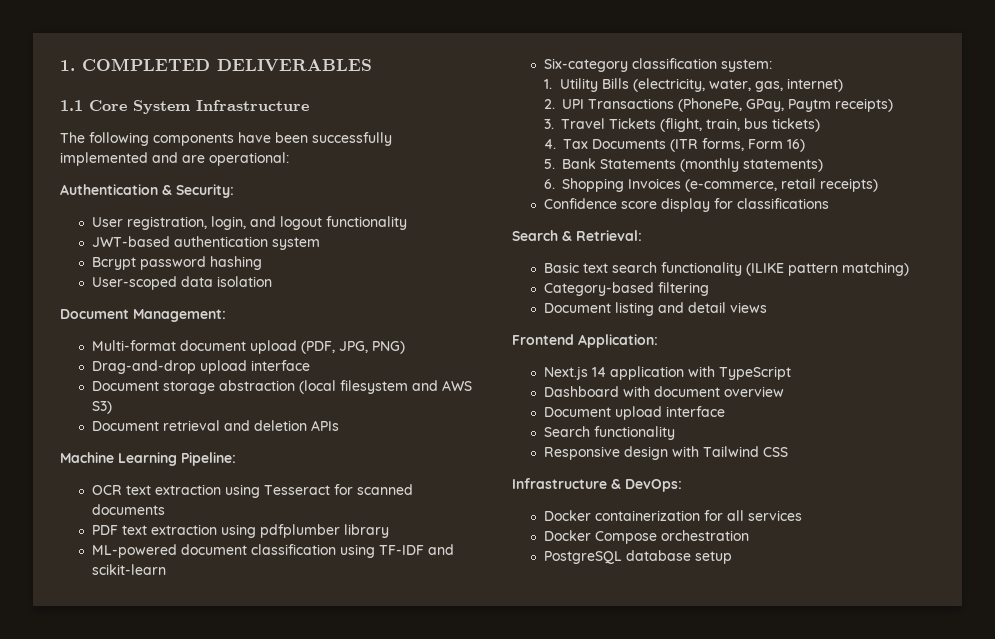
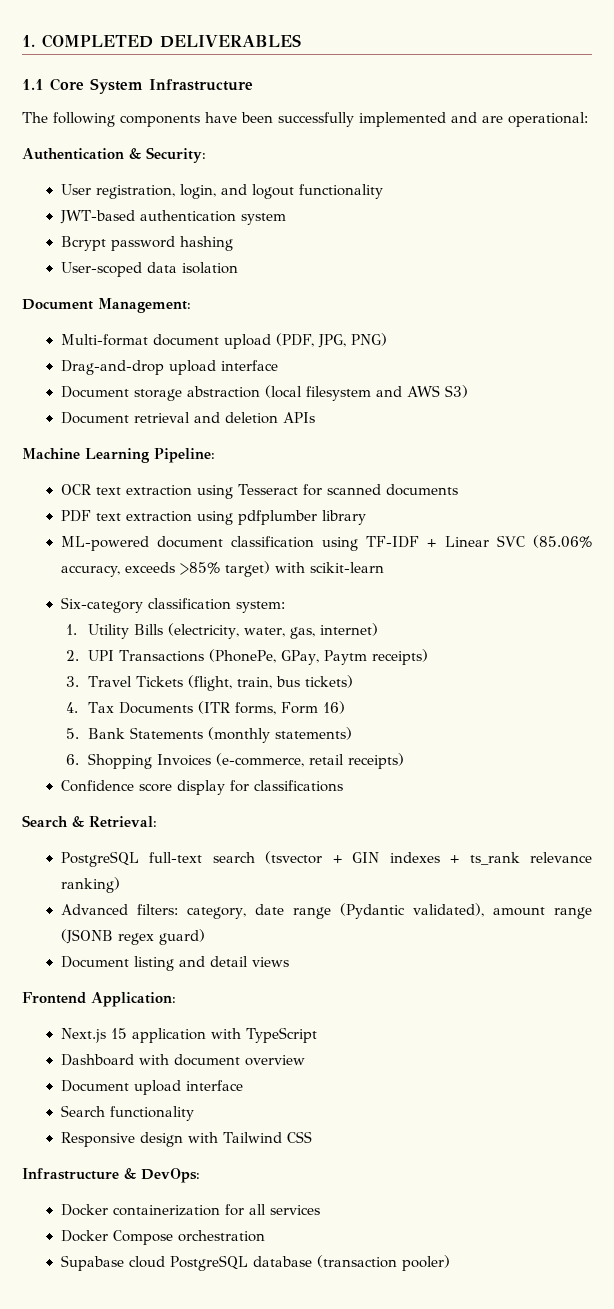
- ML-powered document classification using TF-IDF and scikit-learn
+ ML-powered document classification using TF-IDF + Linear SVC (85.06% accuracy, exceeds >85% target) with scikit-learn
- Basic text search functionality (ILIKE pattern matching)
- Category-based filtering
+ PostgreSQL full-text search (tsvector + GIN indexes + ts_rank relevance ranking)
+ Advanced filters: category, date range (Pydantic validated), amount range (JSONB regex guard)
- Next.js 14 application with TypeScript
+ Next.js 15 application with TypeScript
- PostgreSQL database setup
+ Supabase cloud PostgreSQL database (transaction pooler)

